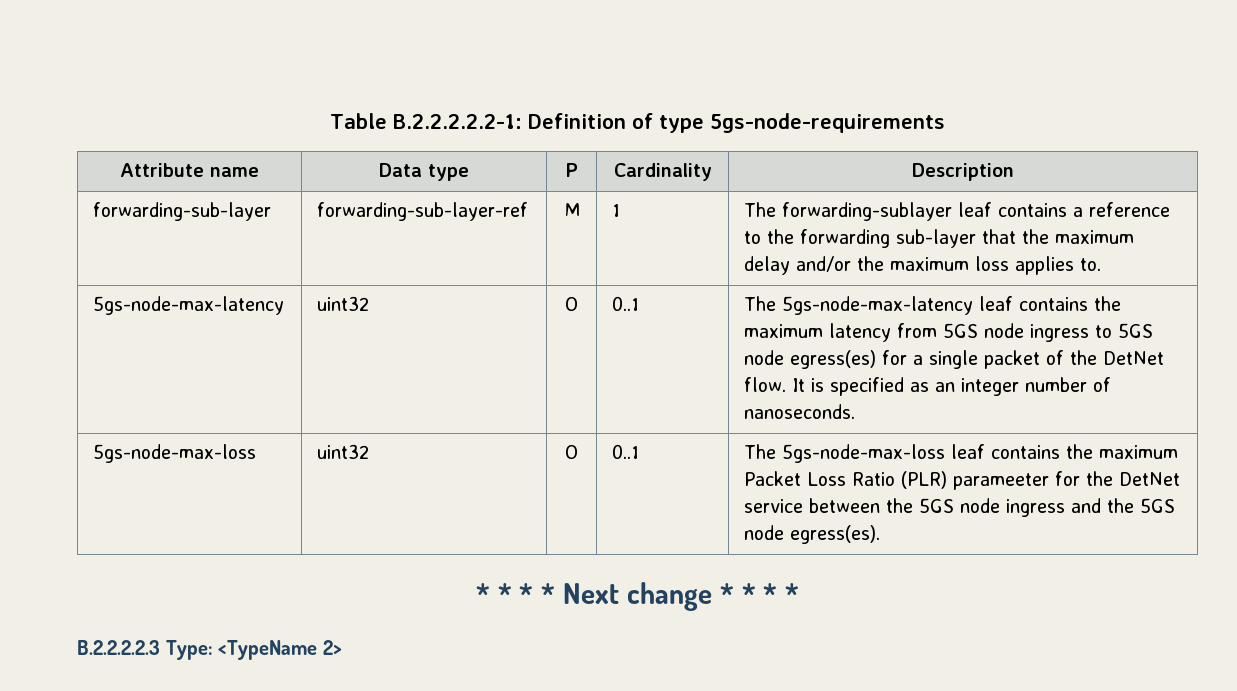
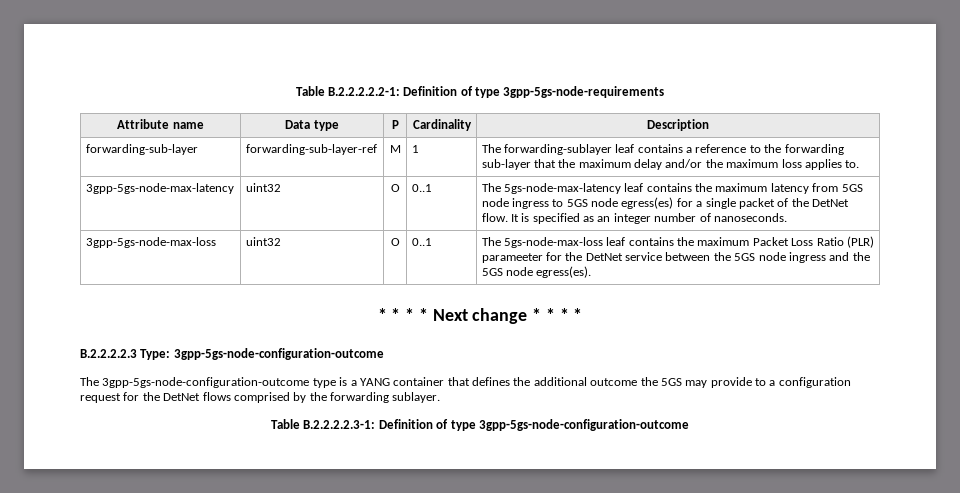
- Table B.2.2.2.2.2-1: Definition of type 5gs-node-requirements
+ Table B.2.2.2.2.2-1: Definition of type 3gpp-5gs-node-requirements
- 5gs-node-max-latency | uint32 | O | 0..1 | The 5gs-node-max-latency leaf contains the maximum latency from 5GS node ingress to 5GS node egress(es) for a single packet of the DetNet flow. It is specified as an integer number of nanoseconds.
+ 3gpp-5gs-node-max-latency | uint32 | O | 0..1 | The 5gs-node-max-latency leaf contains the maximum latency from 5GS node ingress to 5GS node egress(es) for a single packet of the DetNet flow. It is specified as an integer number of nanoseconds.
- 5gs-node-max-loss | uint32 | O | 0..1 | The 5gs-node-max-loss leaf contains the maximum Packet Loss Ratio (PLR) parameeter for the DetNet service between the 5GS node ingress and the 5GS node egress(es).
+ 3gpp-5gs-node-max-loss | uint32 | O | 0..1 | The 5gs-node-max-loss leaf contains the maximum Packet Loss Ratio (PLR) parameeter for the DetNet service between the 5GS node ingress and the 5GS node egress(es).
- B.2.2.2.2.3 Type: <TypeName 2>
+ B.2.2.2.2.3 Type: 3gpp-5gs-node-configuration-outcome
+ The 3gpp-5gs-node-configuration-outcome type is a YANG container that defines the additional outcome the 5GS may provide to a configuration request for the DetNet flows comprised by the forwarding sublayer.
+ Table B.2.2.2.2.3-1: Definition of type 3gpp-5gs-node-configuration-outcome

